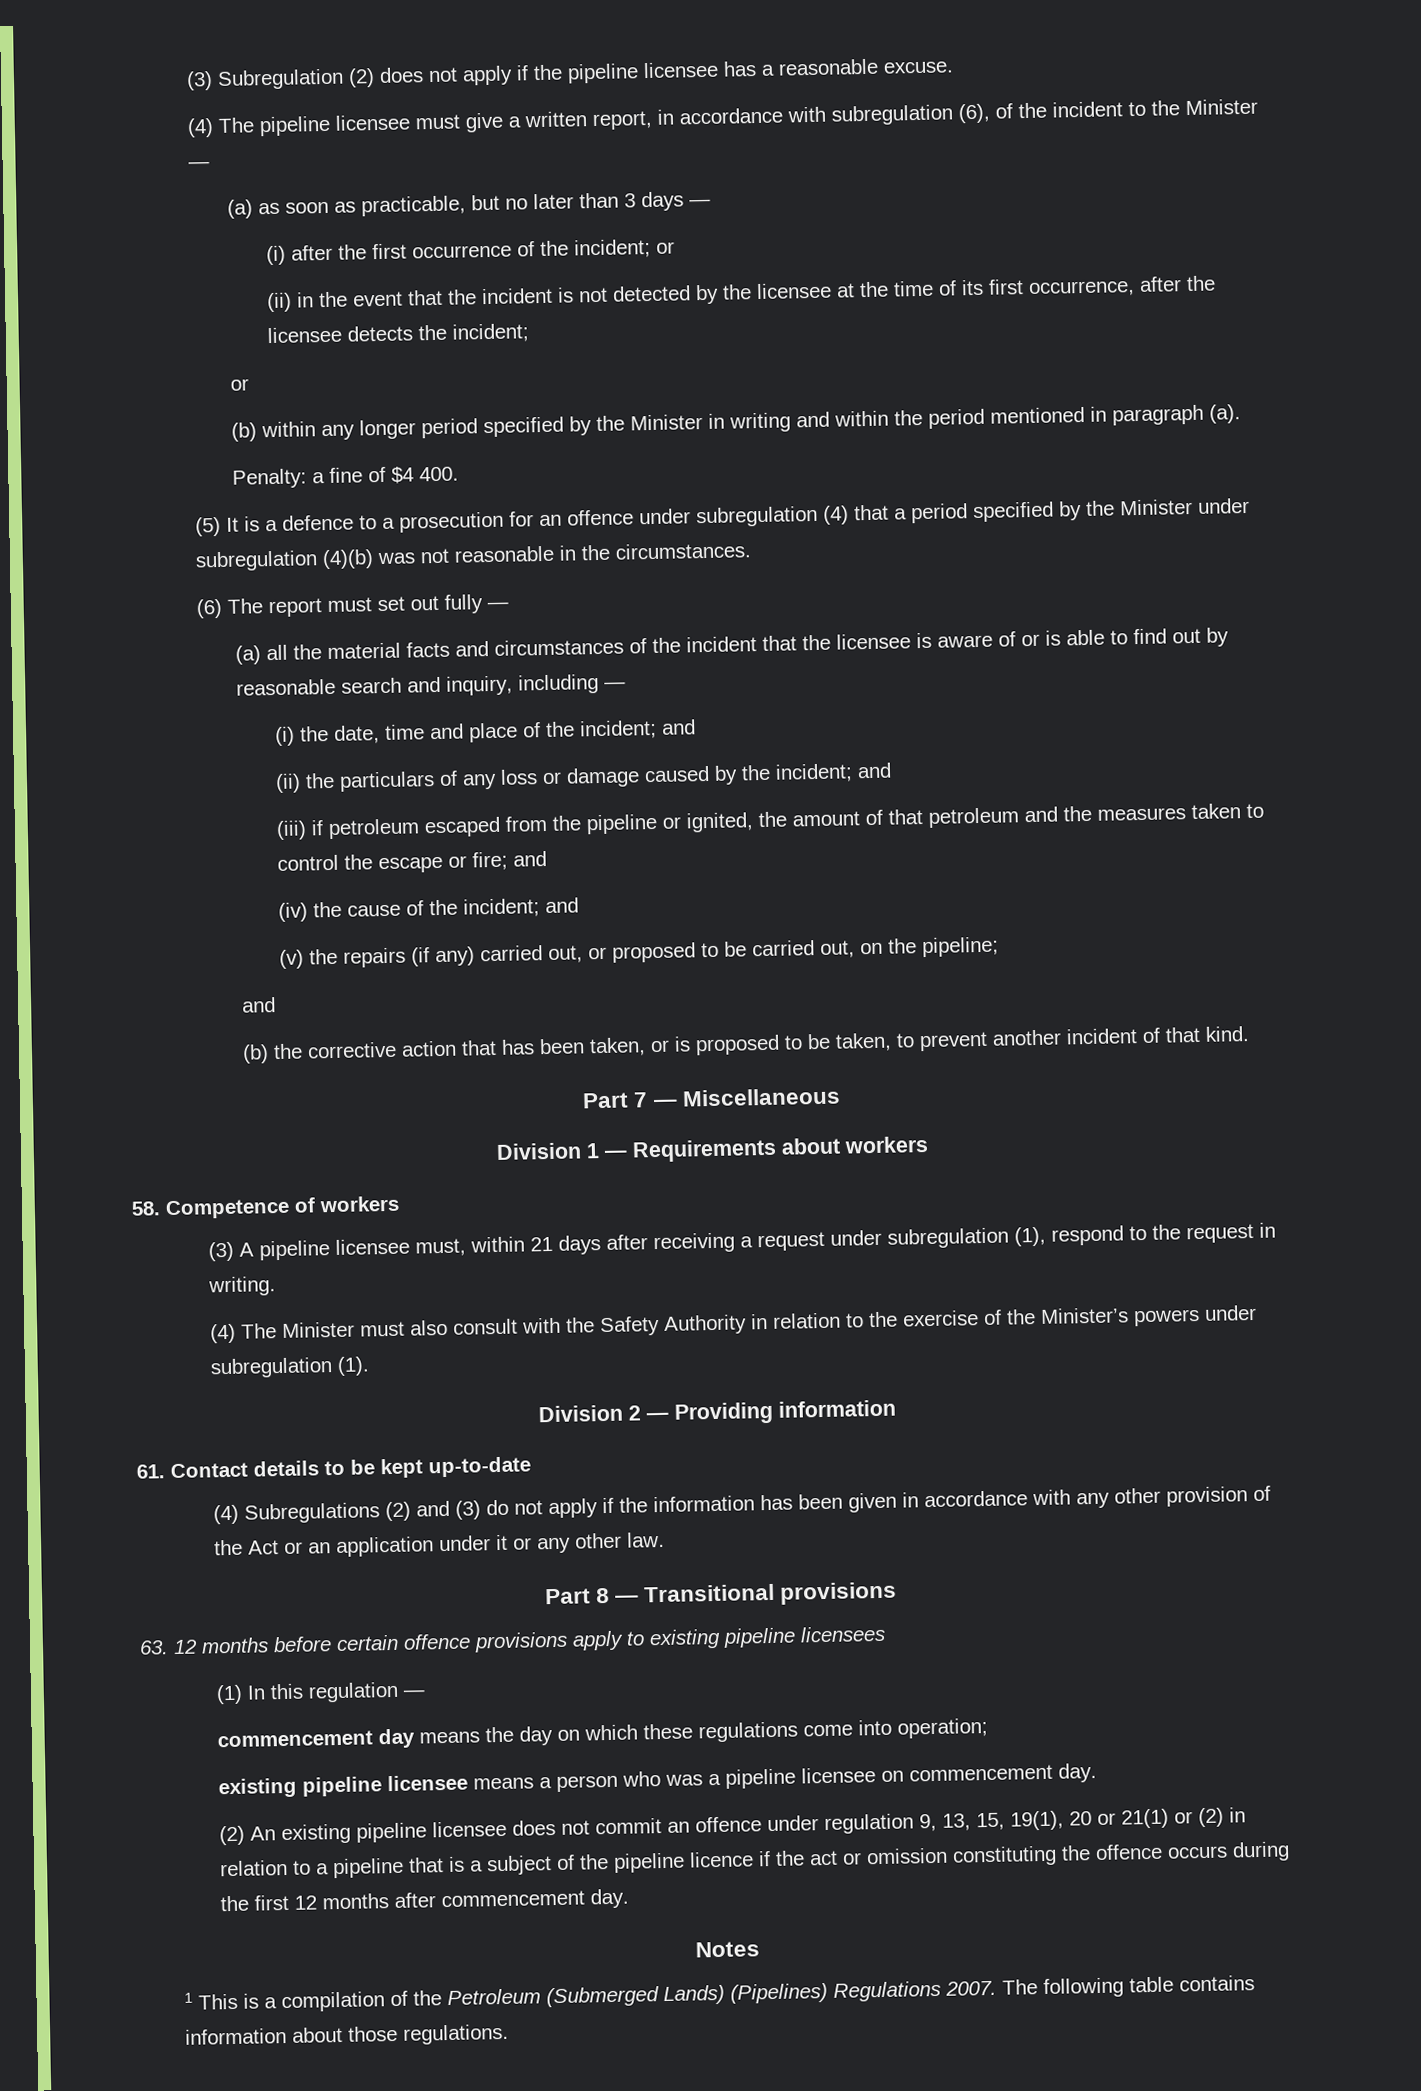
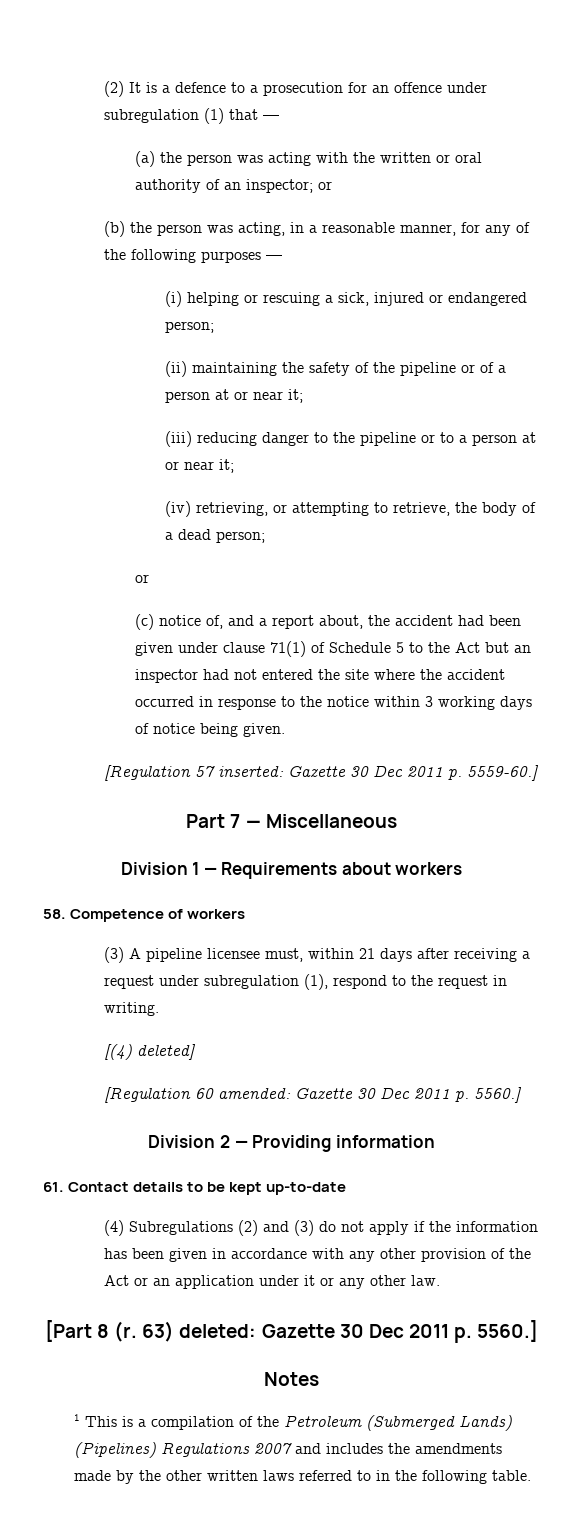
- (3) Subregulation (2) does not apply if the pipeline licensee has a reasonable excuse.
- (4) The pipeline licensee must give a written report, in accordance with subregulation (6), of the incident to the Minister —
- (a) as soon as practicable, but no later than 3 days —
- (i) after the first occurrence of the incident; or
- (ii) in the event that the incident is not detected by the licensee at the time of its first occurrence, after the licensee detects the incident;
+ (2) It is a defence to a prosecution for an offence under subregulation (1) that —
+ (a) the person was acting with the written or oral authority of an inspector; or
+ (b) the person was acting, in a reasonable manner, for any of the following purposes —
+ (i) helping or rescuing a sick, injured or endangered person;
+ (ii) maintaining the safety of the pipeline or of a person at or near it;
+ (iii) reducing danger to the pipeline or to a person at or near it;
+ (iv) retrieving, or attempting to retrieve, the body of a dead person;
  or
- (b) within any longer period specified by the Minister in writing and within the period mentioned in paragraph (a).
- Penalty: a fine of $4 400.
- (5) It is a defence to a prosecution for an offence under subregulation (4) that a period specified by the Minister under subregulation (4)(b) was not reasonable in the circumstances.
- (6) The report must set out fully —
- (a) all the material facts and circumstances of the incident that the licensee is aware of or is able to find out by reasonable search and inquiry, including —
- (i) the date, time and place of the incident; and
- (ii) the particulars of any loss or damage caused by the incident; and
- (iii) if petroleum escaped from the pipeline or ignited, the amount of that petroleum and the measures taken to control the escape or fire; and
- (iv) the cause of the incident; and
- (v) the repairs (if any) carried out, or proposed to be carried out, on the pipeline;
- and
- (b) the corrective action that has been taken, or is proposed to be taken, to prevent another incident of that kind.
+ (c) notice of, and a report about, the accident had been given under clause 71(1) of Schedule 5 to the Act but an inspector had not entered the site where the accident occurred in response to the notice within 3 working days of notice being given.
+ [Regulation 57 inserted: Gazette 30 Dec 2011 p. 5559-60.]
- (4) The Minister must also consult with the Safety Authority in relation to the exercise of the Minister’s powers under subregulation (1).
+ [(4) deleted]
+ [Regulation 60 amended: Gazette 30 Dec 2011 p. 5560.]
- Part 8 — Transitional provisions
- 63. 12 months before certain offence provisions apply to existing pipeline licensees
- (1) In this regulation —
- commencement day means the day on which these regulations come into operation;
- existing pipeline licensee means a person who was a pipeline licensee on commencement day.
- (2) An existing pipeline licensee does not commit an offence under regulation 9, 13, 15, 19(1), 20 or 21(1) or (2) in relation to a pipeline that is a subject of the pipeline licence if the act or omission constituting the offence occurs during the first 12 months after commencement day.
+ [Part 8 (r. 63) deleted: Gazette 30 Dec 2011 p. 5560.]
- 1 This is a compilation of the Petroleum (Submerged Lands) (Pipelines) Regulations 2007. The following table contains information about those regulations.
+ 1 This is a compilation of the Petroleum (Submerged Lands) (Pipelines) Regulations 2007 and includes the amendments made by the other written laws referred to in the following table.

